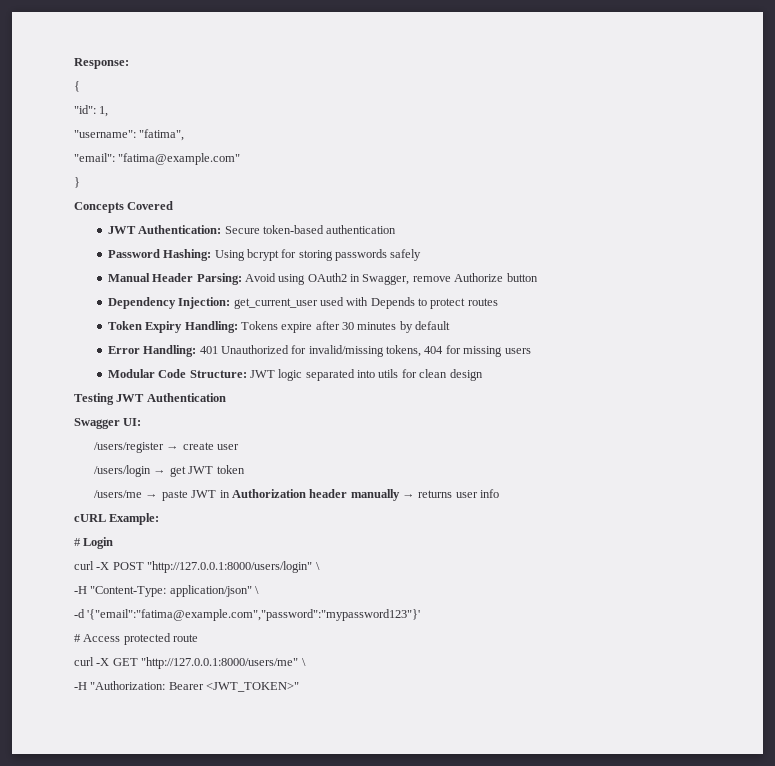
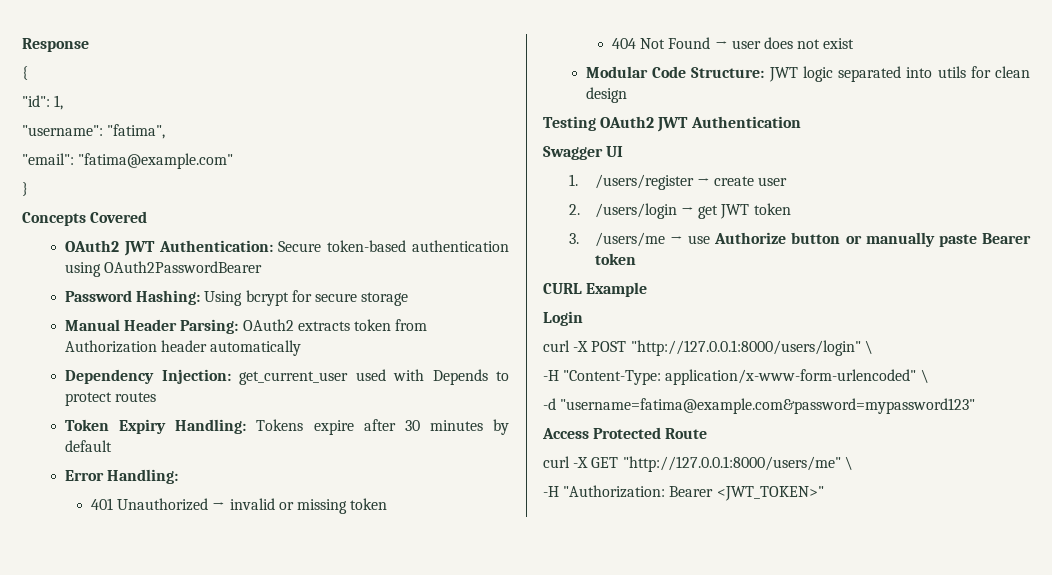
- Response:
+ Response
- JWT Authentication: Secure token-based authentication
+ OAuth2 JWT Authentication: Secure token-based authentication using OAuth2PasswordBearer
- Password Hashing: Using bcrypt for storing passwords safely
+ Password Hashing: Using bcrypt for secure storage
- Manual Header Parsing: Avoid using OAuth2 in Swagger, remove Authorize button
+ Manual Header Parsing: OAuth2 extracts token from Authorization header automatically
- Error Handling: 401 Unauthorized for invalid/missing tokens, 404 for missing users
+ Error Handling:
+ 401 Unauthorized → invalid or missing token
+ 404 Not Found → user does not exist
- Testing JWT Authentication
+ Testing OAuth2 JWT Authentication
- Swagger UI:
- /users/register → create user
+ Swagger UI
+ 1. /users/register → create user
- /users/login → get JWT token
+ 2. /users/login → get JWT token
- /users/me → paste JWT in Authorization header manually → returns user info
- cURL Example:
- # Login
+ 3. /users/me → use Authorize button or manually paste Bearer token
+ CURL Example
+ Login
- -H "Content-Type: application/json" \
+ -H "Content-Type: application/x-www-form-urlencoded" \
- -d '{"email":"fatima@example.com","password":"mypassword123"}'
- # Access protected route
+ -d "username=fatima@example.com&password=mypassword123"
+ Access Protected Route

